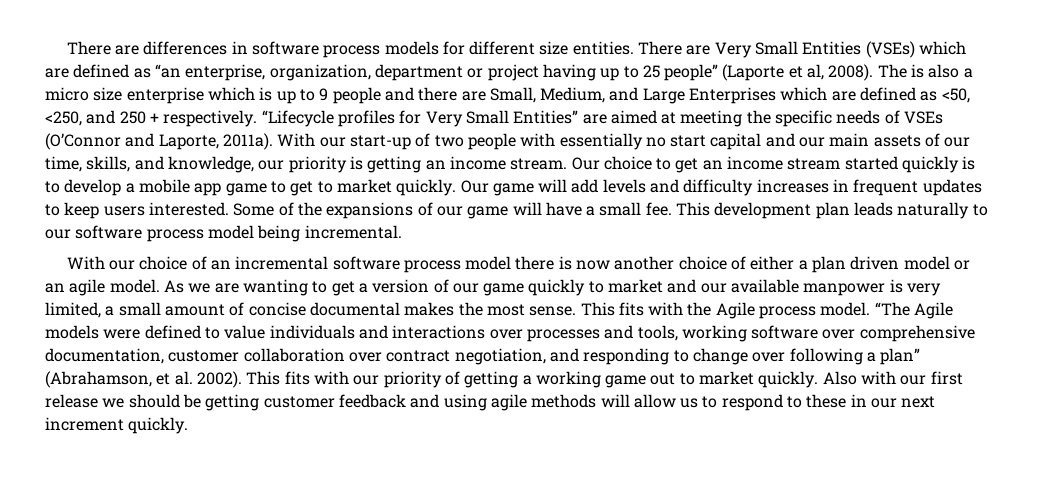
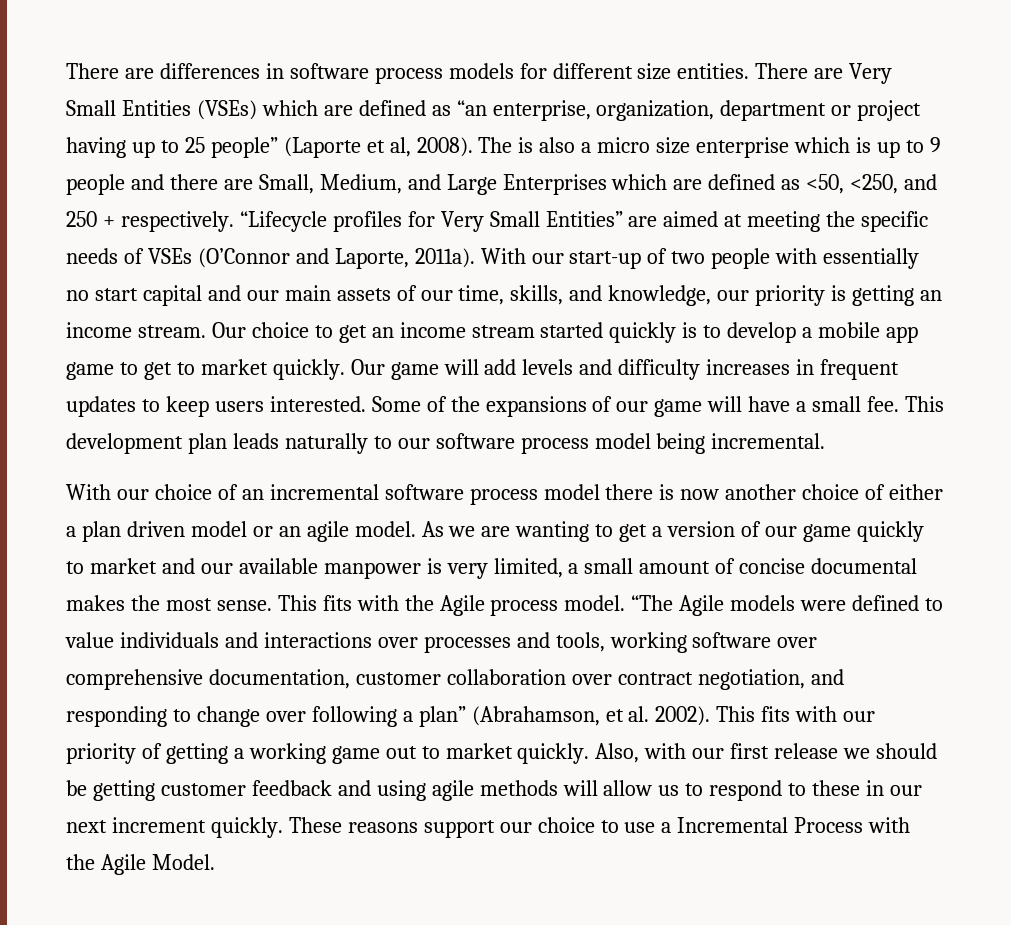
- Also with our first release we should be getting customer feedback and using agile methods will allow us to respond to these in our next increment quickly.
+ Also, with our first release we should be getting customer feedback and using agile methods will allow us to respond to these in our next increment quickly.
+ These reasons support our choice to use a Incremental Process with the Agile Model.

